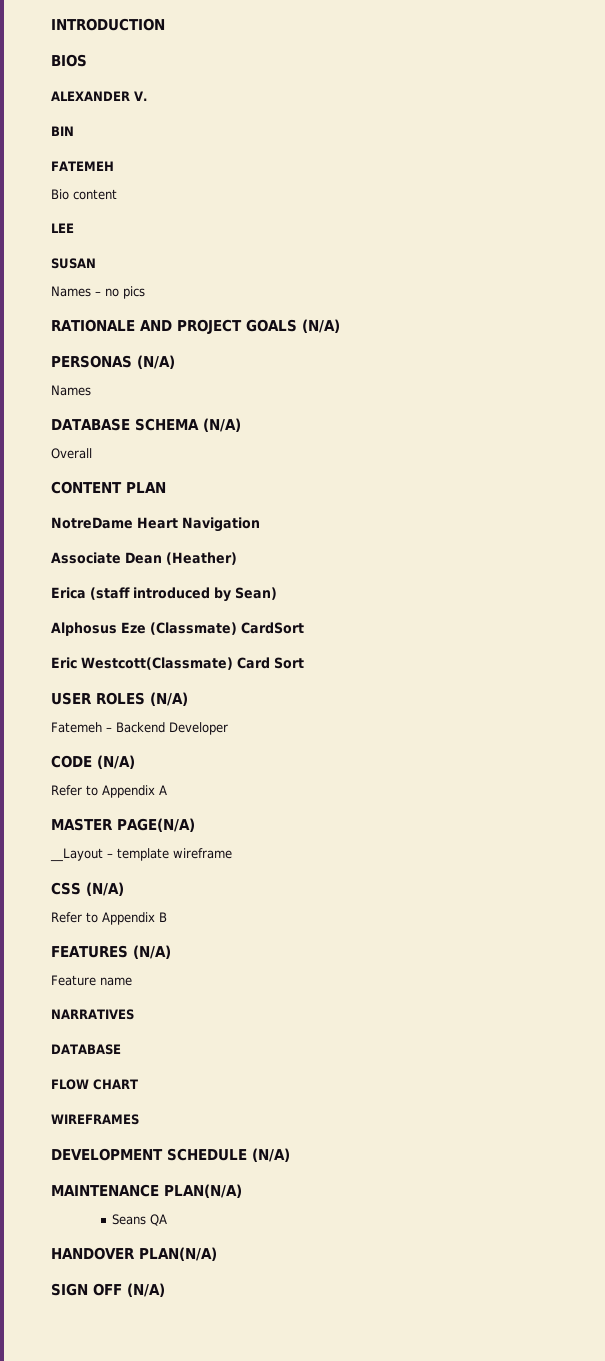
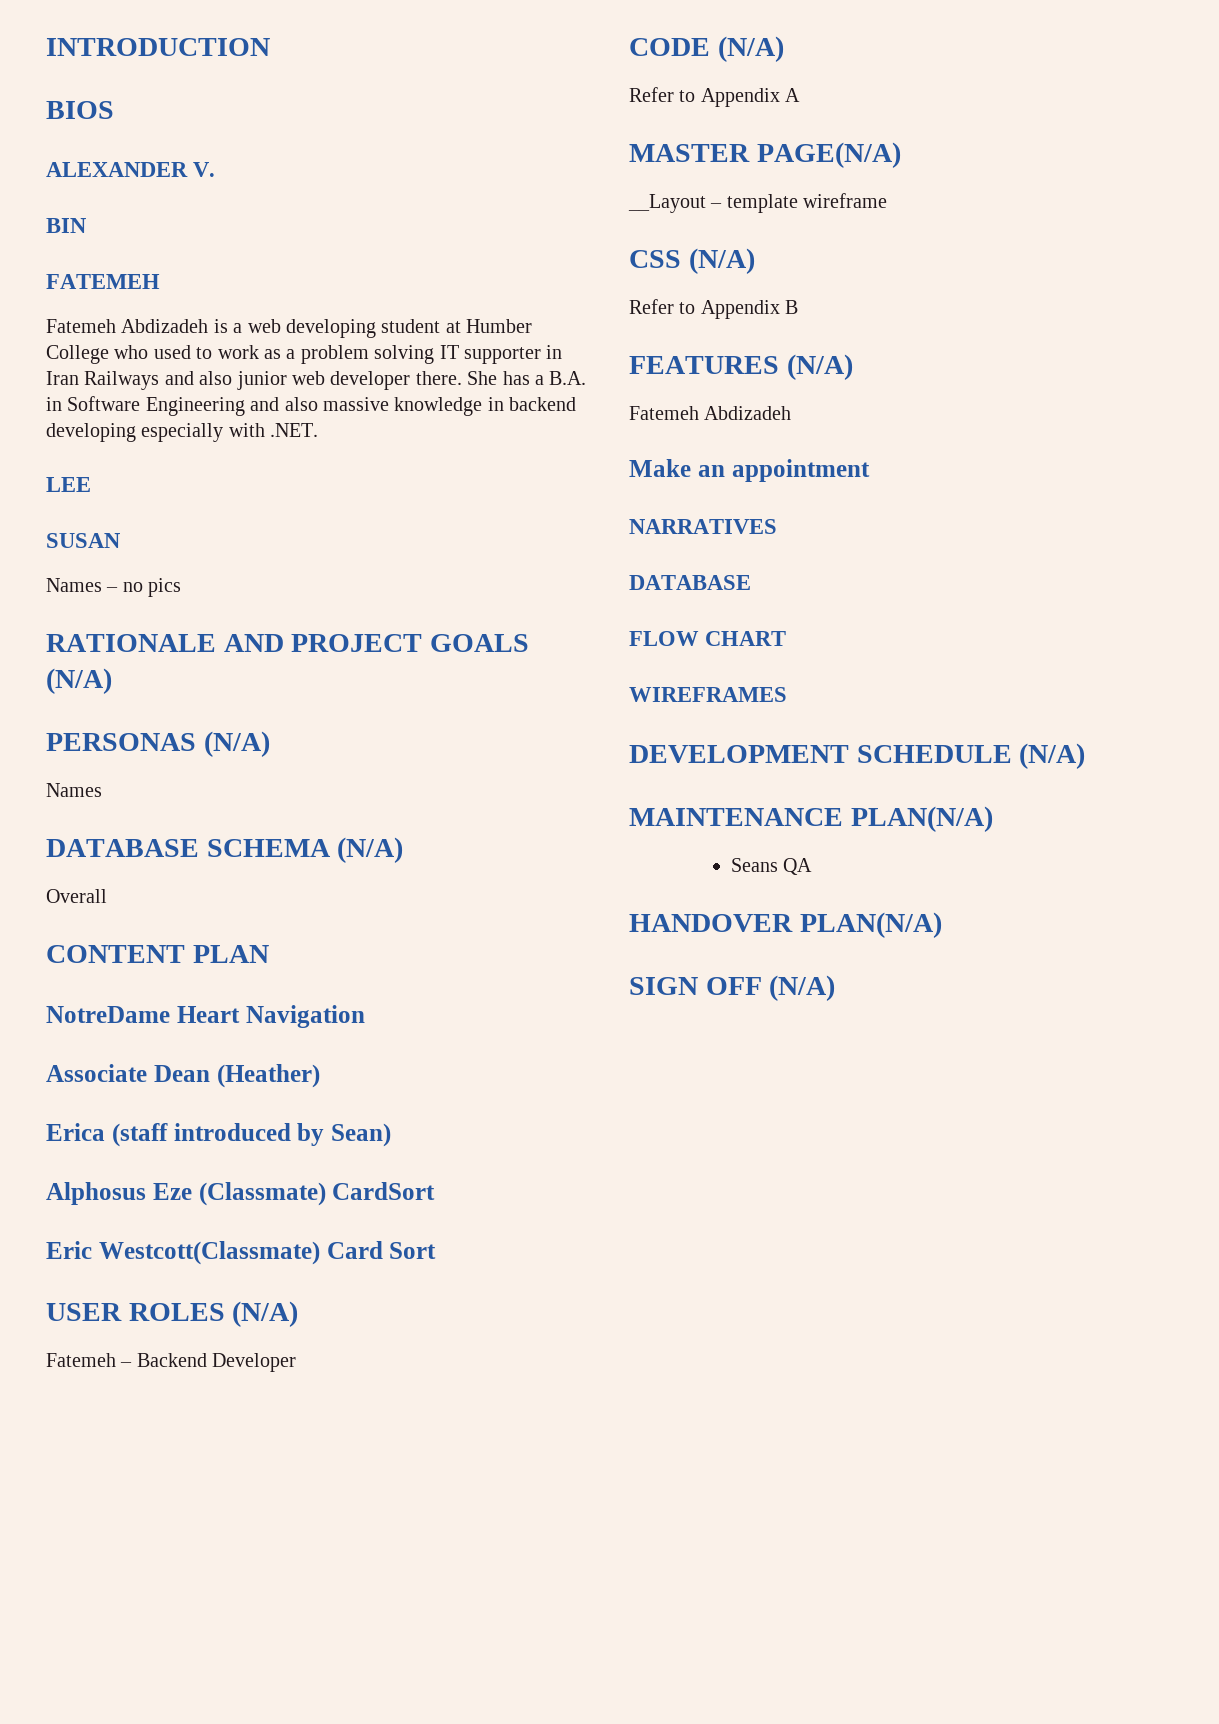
- Bio content
+ Fatemeh Abdizadeh is a web developing student at Humber College who used to work as a problem solving IT supporter in Iran Railways and also junior web developer there. She has a B.A. in Software Engineering and also massive knowledge in backend developing especially with .NET.
  FEATURES (N/A)
- Feature name
+ Fatemeh Abdizadeh
+ Make an appointment

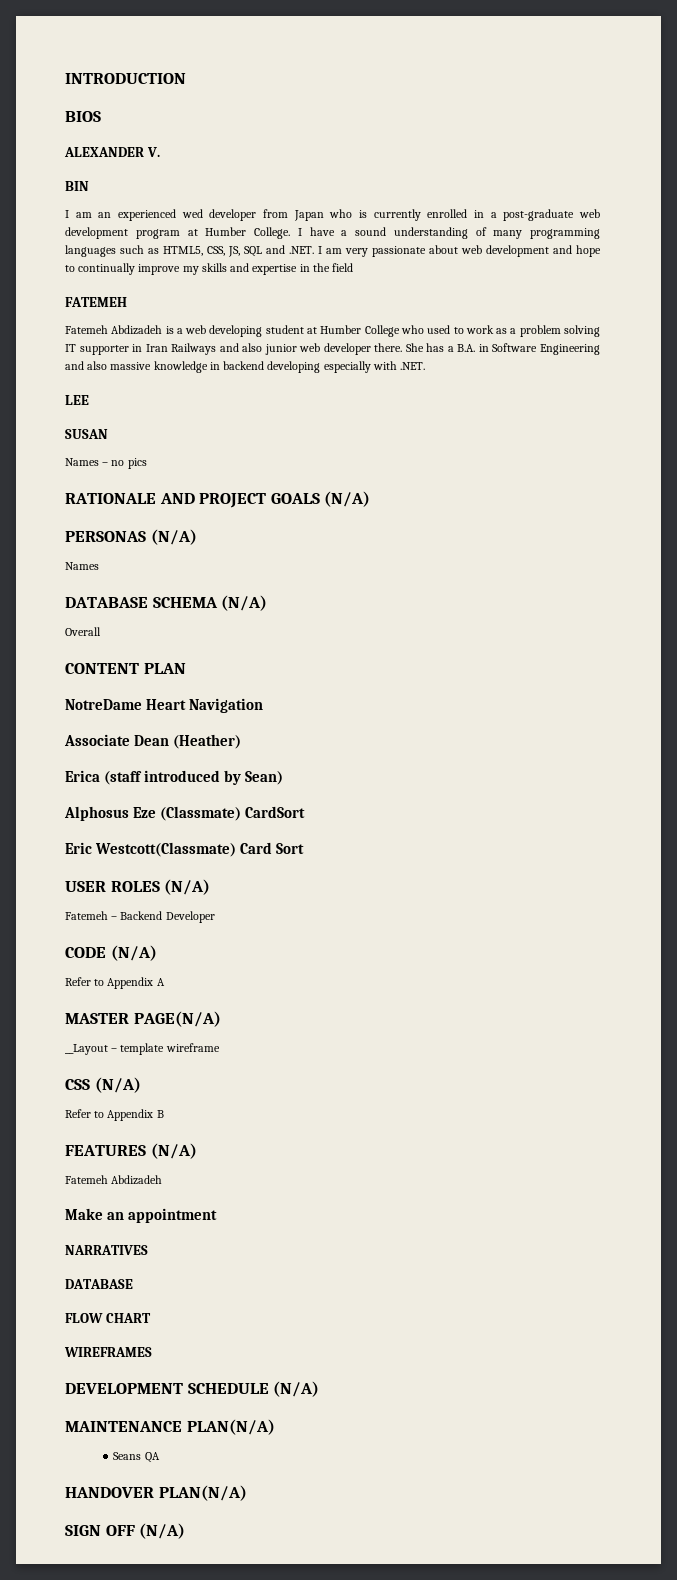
+ I am an experienced wed developer from Japan who is currently enrolled in a post-graduate web development program at Humber College. I have a sound understanding of many programming languages such as HTML5, CSS, JS, SQL and .NET. I am very passionate about web development and hope to continually improve my skills and expertise in the field

